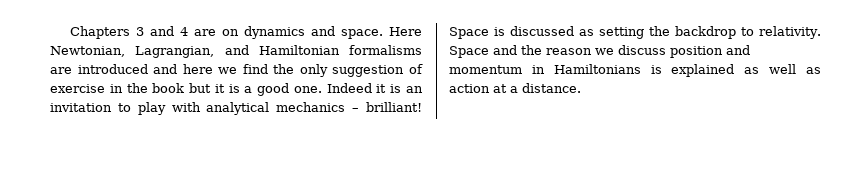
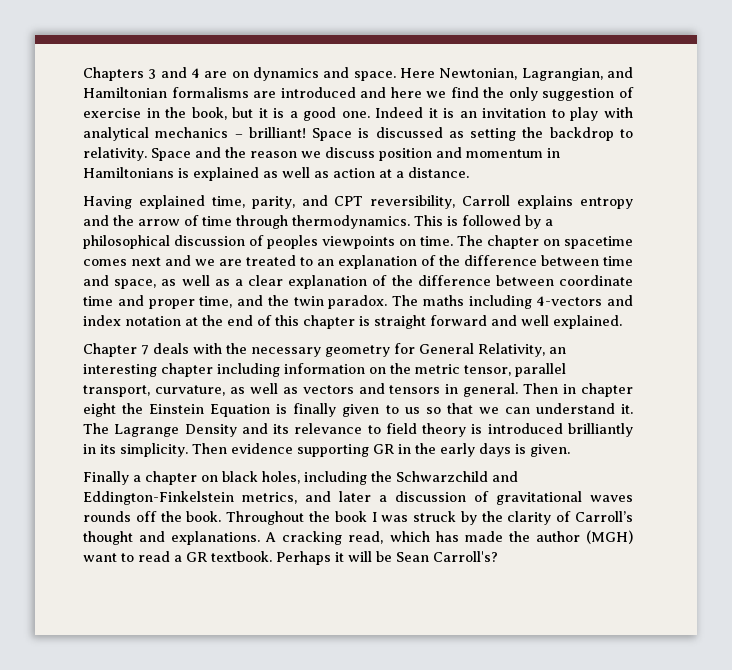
- Here Newtonian, Lagrangian, and Hamiltonian formalisms are introduced and here we find the only suggestion of exercise in the book but it is a good one.
+ Here Newtonian, Lagrangian, and Hamiltonian formalisms are introduced and here we find the only suggestion of exercise in the book, but it is a good one.
+ Having explained time, parity, and CPT reversibility, Carroll explains entropy and the arrow of time through thermodynamics. This is followed by a philosophical discussion of peoples viewpoints on time. The chapter on spacetime comes next and we are treated to an explanation of the difference between time and space, as well as a clear explanation of the difference between coordinate time and proper time, and the twin paradox. The maths including 4-vectors and index notation at the end of this chapter is straight forward and well explained.
+ Chapter 7 deals with the necessary geometry for General Relativity, an interesting chapter including information on the metric tensor, parallel transport, curvature, as well as vectors and tensors in general. Then in chapter eight the Einstein Equation is finally given to us so that we can understand it. The Lagrange Density and its relevance to field theory is introduced brilliantly in its simplicity. Then evidence supporting GR in the early days is given.
+ Finally a chapter on black holes, including the Schwarzchild and Eddington-Finkelstein metrics, and later a discussion of gravitational waves rounds off the book. Throughout the book I was struck by the clarity of Carroll’s thought and explanations. A cracking read, which has made the author (MGH) want to read a GR textbook. Perhaps it will be Sean Carroll's?

